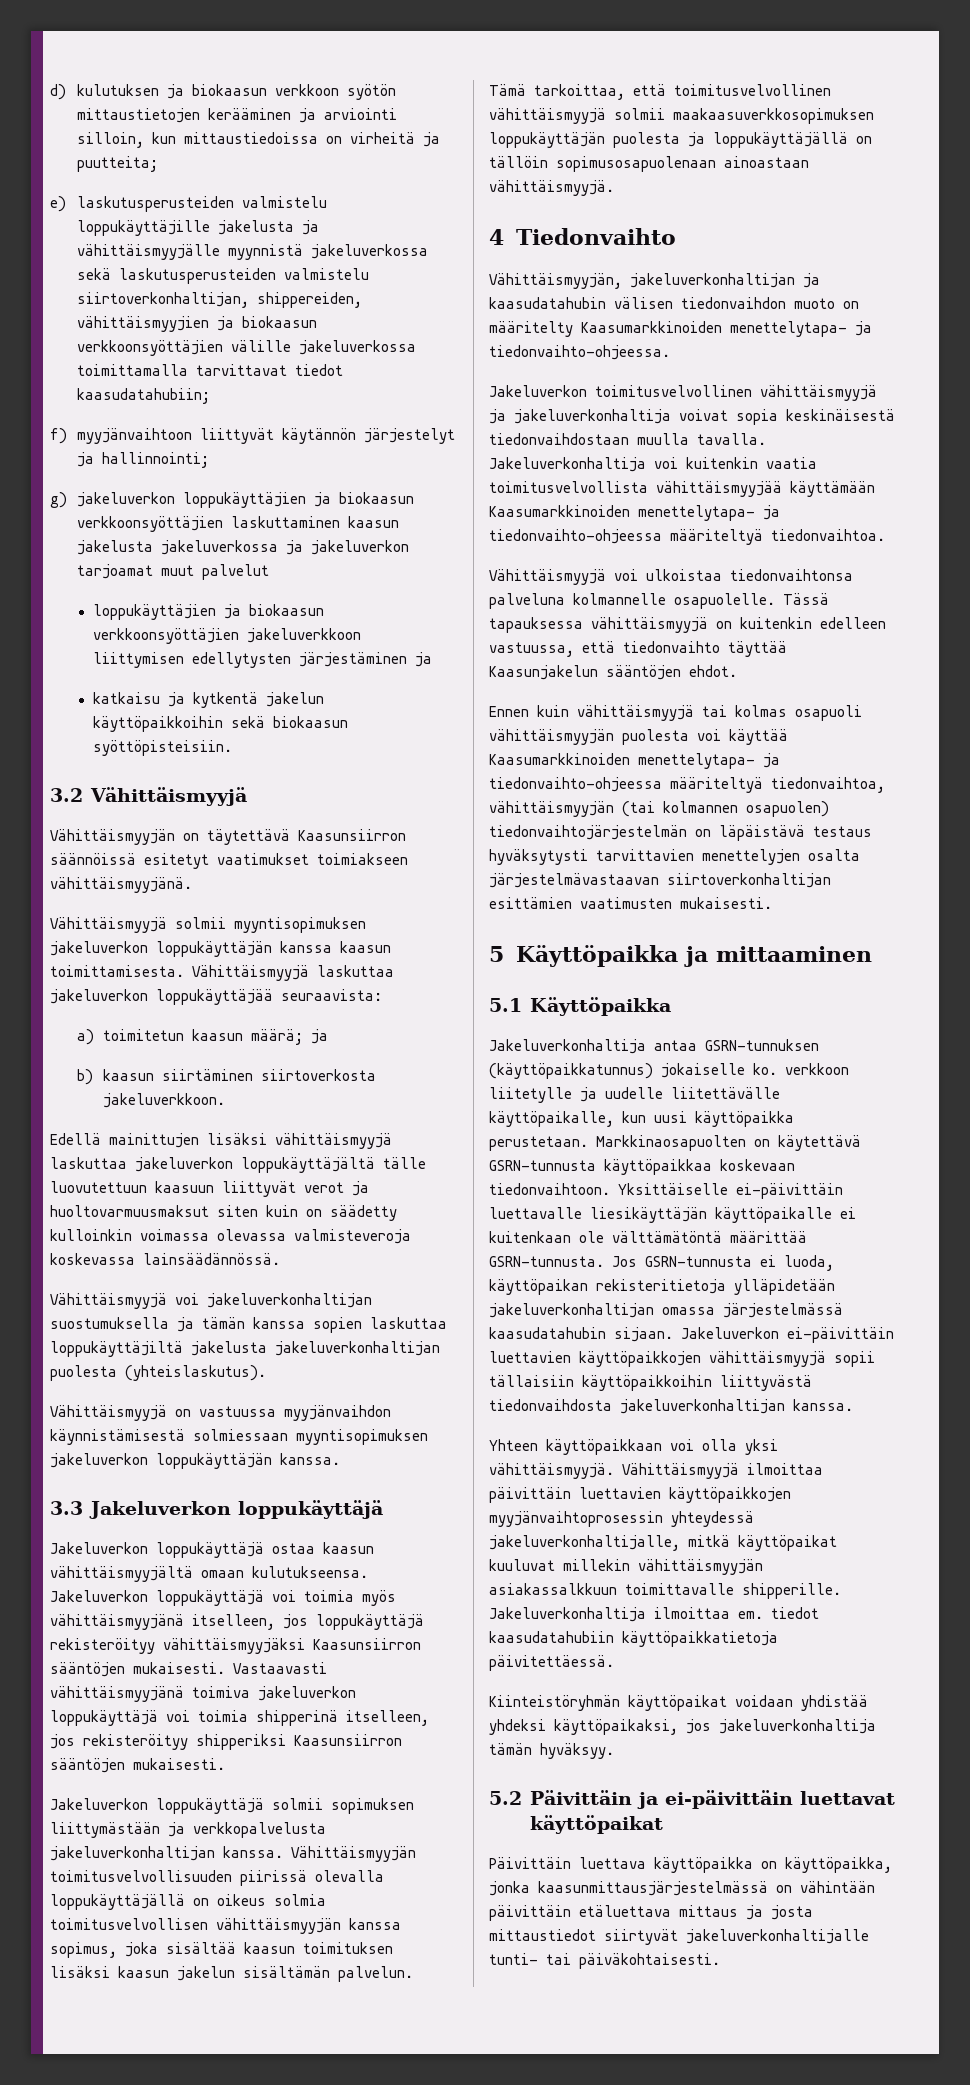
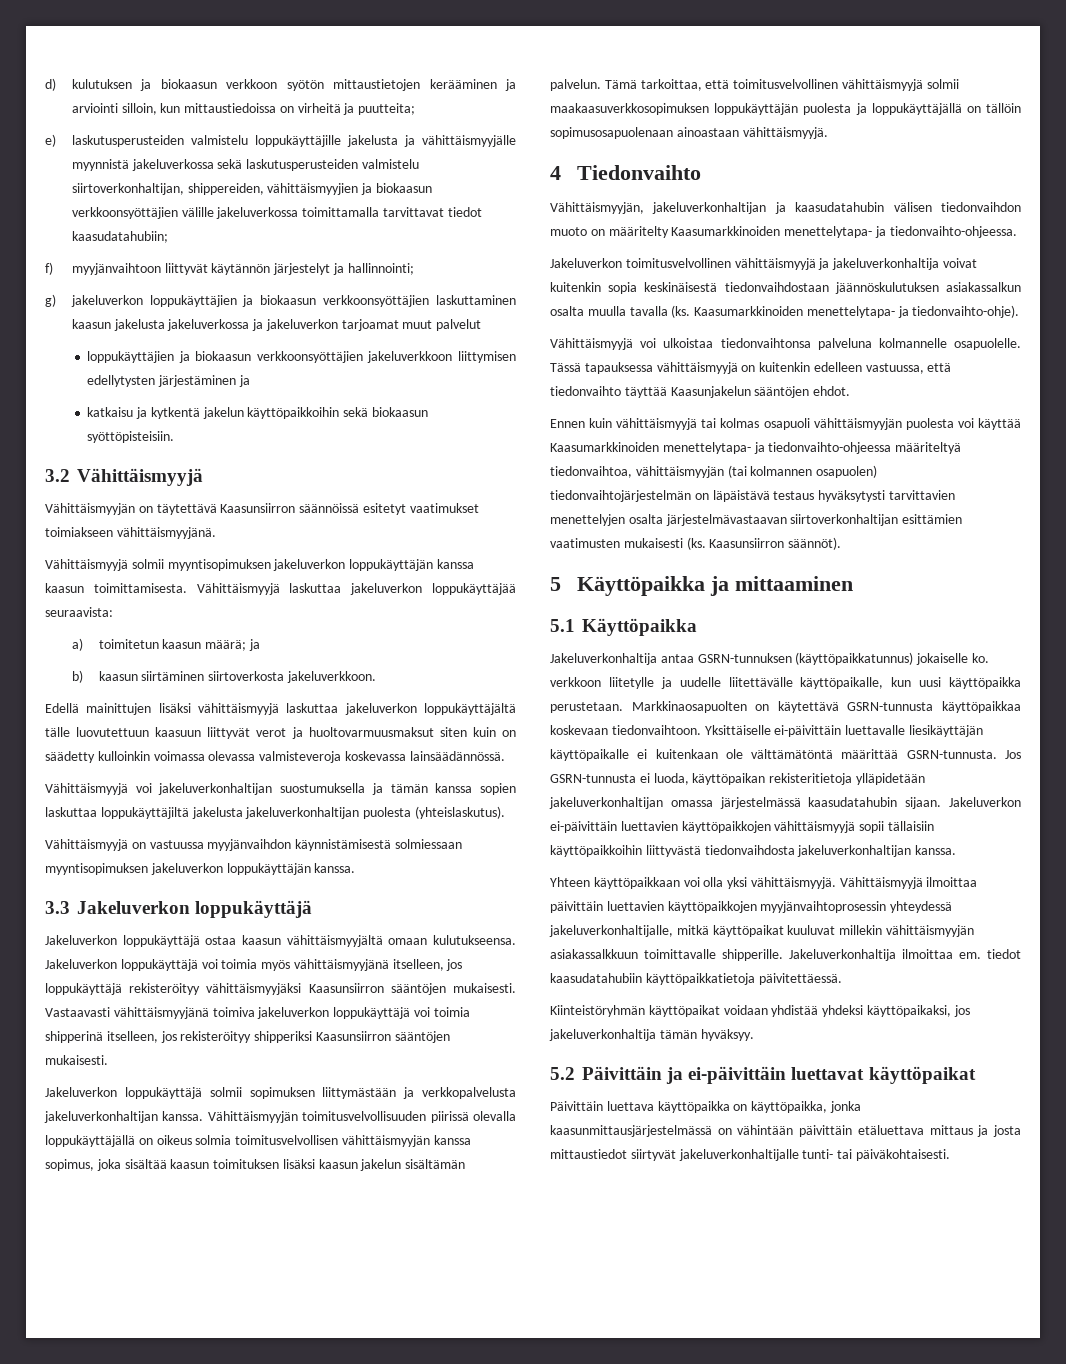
- Jakeluverkon toimitusvelvollinen vähittäismyyjä ja jakeluverkonhaltija voivat sopia keskinäisestä tiedonvaihdostaan muulla tavalla. Jakeluverkonhaltija voi kuitenkin vaatia toimitusvelvollista vähittäismyyjää käyttämään Kaasumarkkinoiden menettelytapa- ja tiedonvaihto-ohjeessa määriteltyä tiedonvaihtoa.
+ Jakeluverkon toimitusvelvollinen vähittäismyyjä ja jakeluverkonhaltija voivat kuitenkin sopia keskinäisestä tiedonvaihdostaan jäännöskulutuksen asiakassalkun osalta muulla tavalla (ks. Kaasumarkkinoiden menettelytapa- ja tiedonvaihto-ohje).
- Ennen kuin vähittäismyyjä tai kolmas osapuoli vähittäismyyjän puolesta voi käyttää Kaasumarkkinoiden menettelytapa- ja tiedonvaihto-ohjeessa määriteltyä tiedonvaihtoa, vähittäismyyjän (tai kolmannen osapuolen) tiedonvaihtojärjestelmän on läpäistävä testaus hyväksytysti tarvittavien menettelyjen osalta järjestelmävastaavan siirtoverkonhaltijan esittämien vaatimusten mukaisesti.
+ Ennen kuin vähittäismyyjä tai kolmas osapuoli vähittäismyyjän puolesta voi käyttää Kaasumarkkinoiden menettelytapa- ja tiedonvaihto-ohjeessa määriteltyä tiedonvaihtoa, vähittäismyyjän (tai kolmannen osapuolen) tiedonvaihtojärjestelmän on läpäistävä testaus hyväksytysti tarvittavien menettelyjen osalta järjestelmävastaavan siirtoverkonhaltijan esittämien vaatimusten mukaisesti (ks. Kaasunsiirron säännöt).

